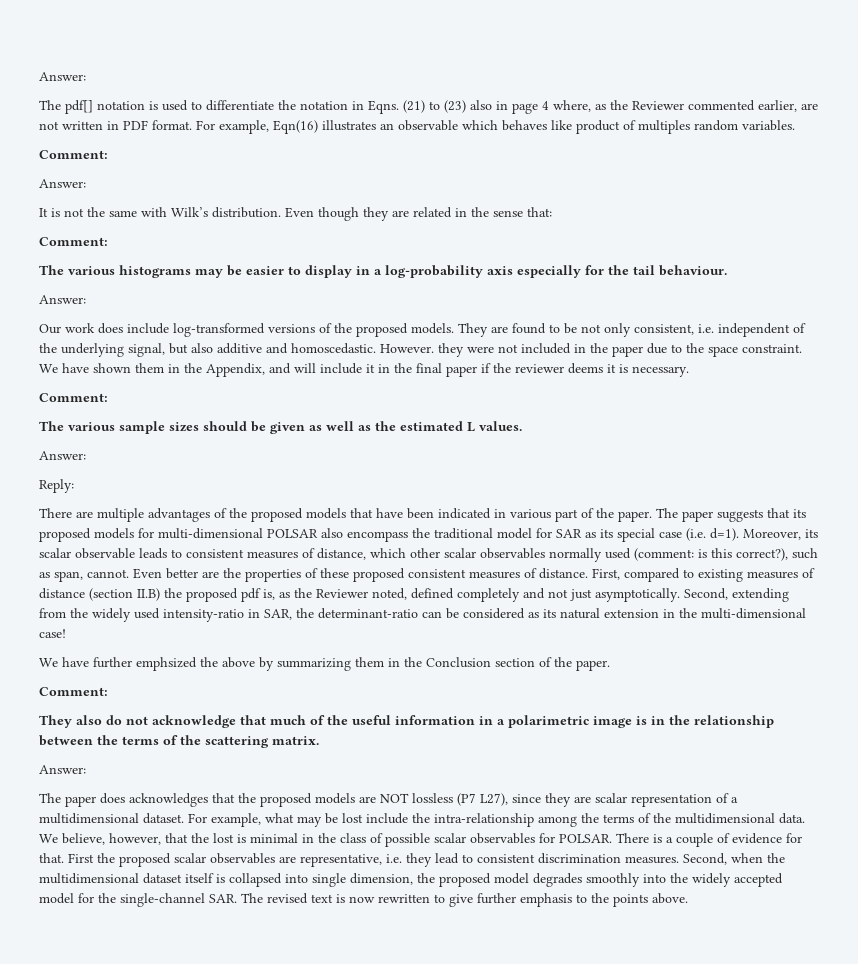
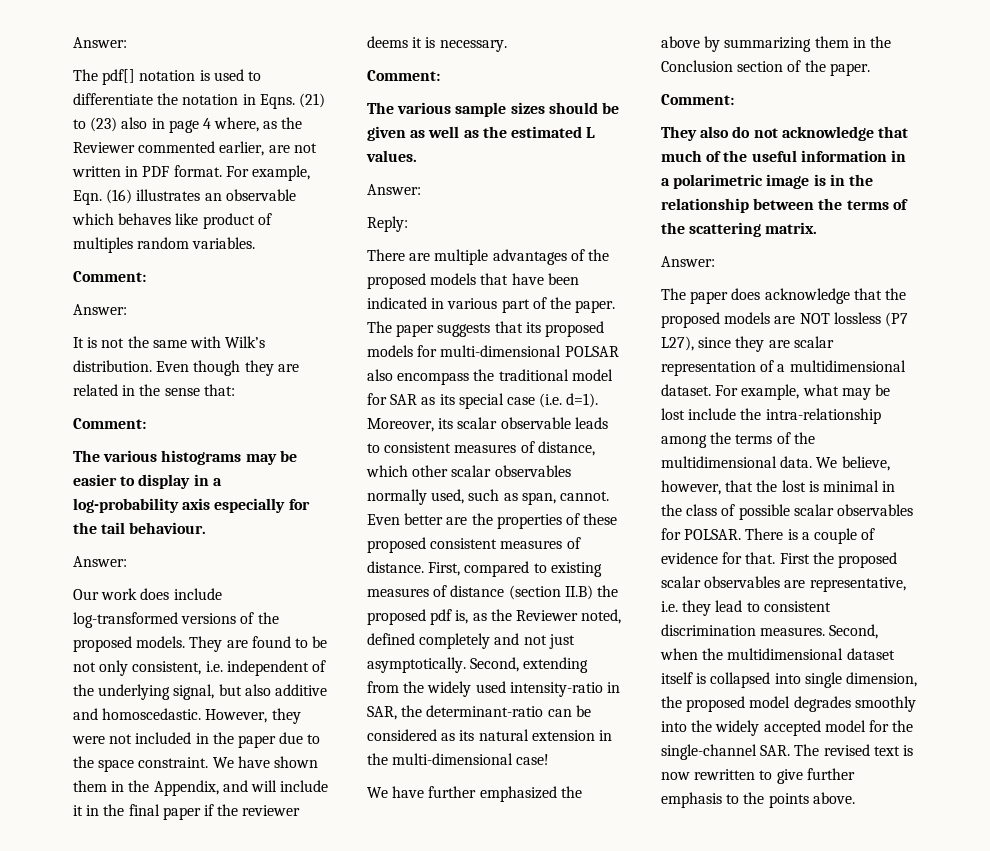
- For example, Eqn(16) illustrates an observable which behaves like product of multiples random variables.
+ For example, Eqn. (16) illustrates an observable which behaves like product of multiples random variables.
- However. they were not included in the paper due to the space constraint.
+ However, they were not included in the paper due to the space constraint.
- Moreover, its scalar observable leads to consistent measures of distance, which other scalar observables normally used (comment: is this correct?), such as span, cannot.
+ Moreover, its scalar observable leads to consistent measures of distance, which other scalar observables normally used, such as span, cannot.
- We have further emphsized the above by summarizing them in the Conclusion section of the paper.
+ We have further emphasized the above by summarizing them in the Conclusion section of the paper.
- The paper does acknowledges that the proposed models are NOT lossless (P7 L27), since they are scalar representation of a multidimensional dataset.
+ The paper does acknowledge that the proposed models are NOT lossless (P7 L27), since they are scalar representation of a multidimensional dataset.

